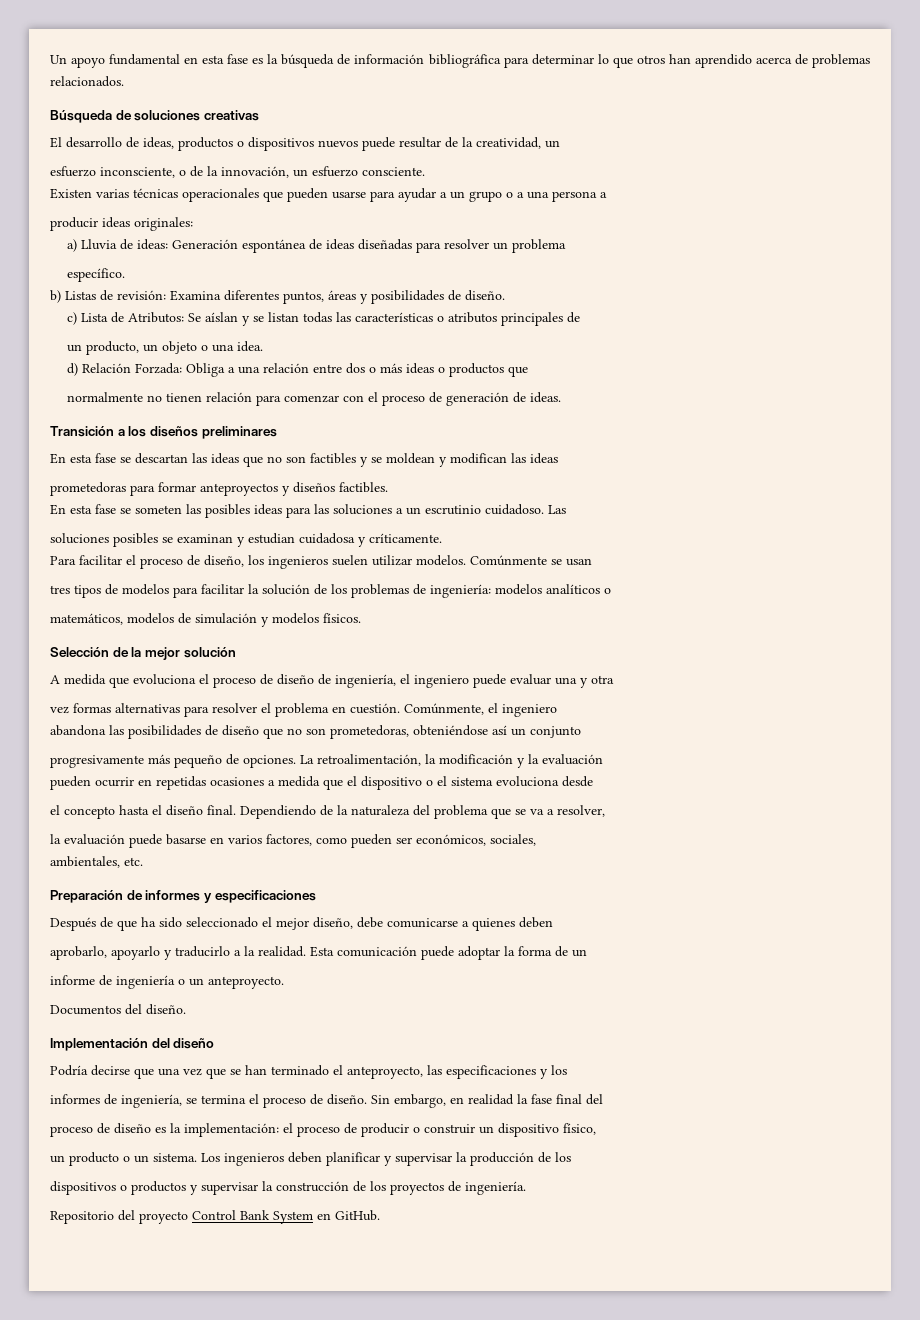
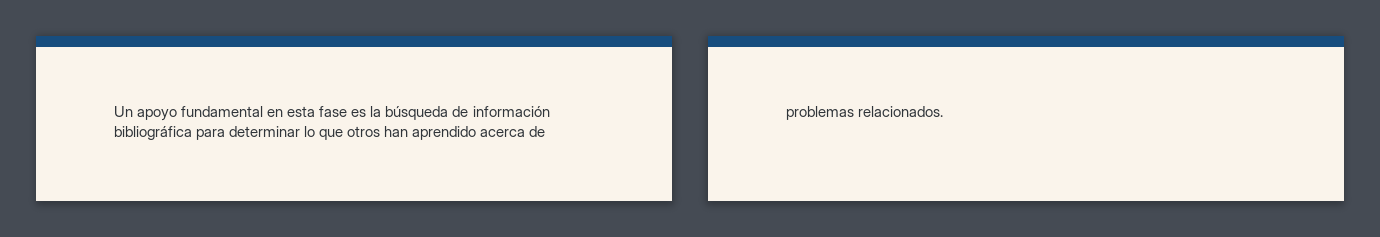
- Búsqueda de soluciones creativas
- El desarrollo de ideas, productos o dispositivos nuevos puede resultar de la creatividad, un
- esfuerzo inconsciente, o de la innovación, un esfuerzo consciente.
- Existen varias técnicas operacionales que pueden usarse para ayudar a un grupo o a una persona a
- producir ideas originales:
- a) Lluvia de ideas: Generación espontánea de ideas diseñadas para resolver un problema
- específico.
- b) Listas de revisión: Examina diferentes puntos, áreas y posibilidades de diseño.
- c) Lista de Atributos: Se aíslan y se listan todas las características o atributos principales de
- un producto, un objeto o una idea.
- d) Relación Forzada: Obliga a una relación entre dos o más ideas o productos que
- normalmente no tienen relación para comenzar con el proceso de generación de ideas.
- Transición a los diseños preliminares
- En esta fase se descartan las ideas que no son factibles y se moldean y modifican las ideas
- prometedoras para formar anteproyectos y diseños factibles.
- En esta fase se someten las posibles ideas para las soluciones a un escrutinio cuidadoso. Las
- soluciones posibles se examinan y estudian cuidadosa y críticamente.
- Para facilitar el proceso de diseño, los ingenieros suelen utilizar modelos. Comúnmente se usan
- tres tipos de modelos para facilitar la solución de los problemas de ingeniería: modelos analíticos o
- matemáticos, modelos de simulación y modelos físicos.
- Selección de la mejor solución
- A medida que evoluciona el proceso de diseño de ingeniería, el ingeniero puede evaluar una y otra
- vez formas alternativas para resolver el problema en cuestión. Comúnmente, el ingeniero
- abandona las posibilidades de diseño que no son prometedoras, obteniéndose así un conjunto
- progresivamente más pequeño de opciones. La retroalimentación, la modificación y la evaluación
- pueden ocurrir en repetidas ocasiones a medida que el dispositivo o el sistema evoluciona desde
- el concepto hasta el diseño final. Dependiendo de la naturaleza del problema que se va a resolver,
- la evaluación puede basarse en varios factores, como pueden ser económicos, sociales,
- ambientales, etc.
- Preparación de informes y especificaciones
- Después de que ha sido seleccionado el mejor diseño, debe comunicarse a quienes deben
- aprobarlo, apoyarlo y traducirlo a la realidad. Esta comunicación puede adoptar la forma de un
- informe de ingeniería o un anteproyecto.
- Documentos del diseño.
- Implementación del diseño
- Podría decirse que una vez que se han terminado el anteproyecto, las especificaciones y los
- informes de ingeniería, se termina el proceso de diseño. Sin embargo, en realidad la fase final del
- proceso de diseño es la implementación: el proceso de producir o construir un dispositivo físico,
- un producto o un sistema. Los ingenieros deben planificar y supervisar la producción de los
- dispositivos o productos y supervisar la construcción de los proyectos de ingeniería.
- Repositorio del proyecto Control Bank System en GitHub.

